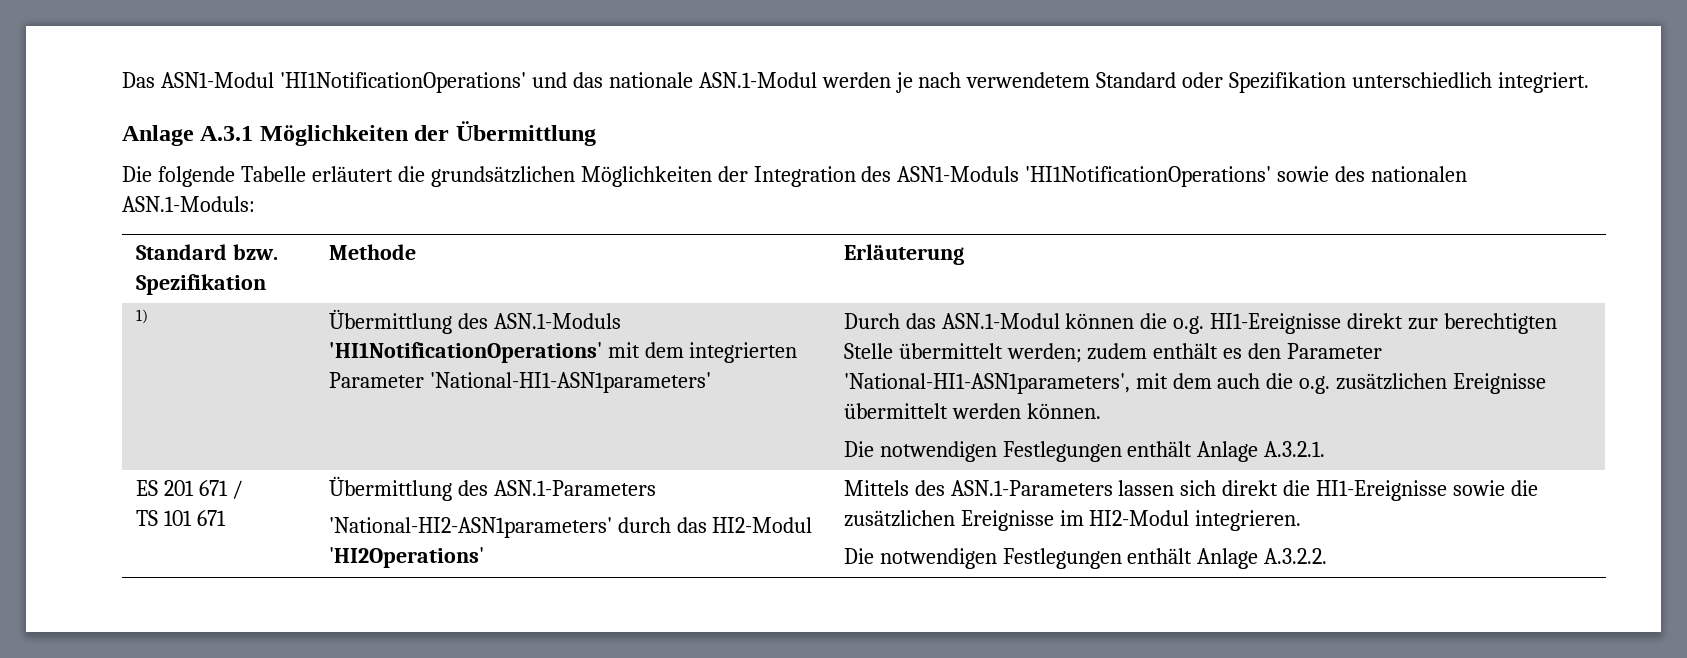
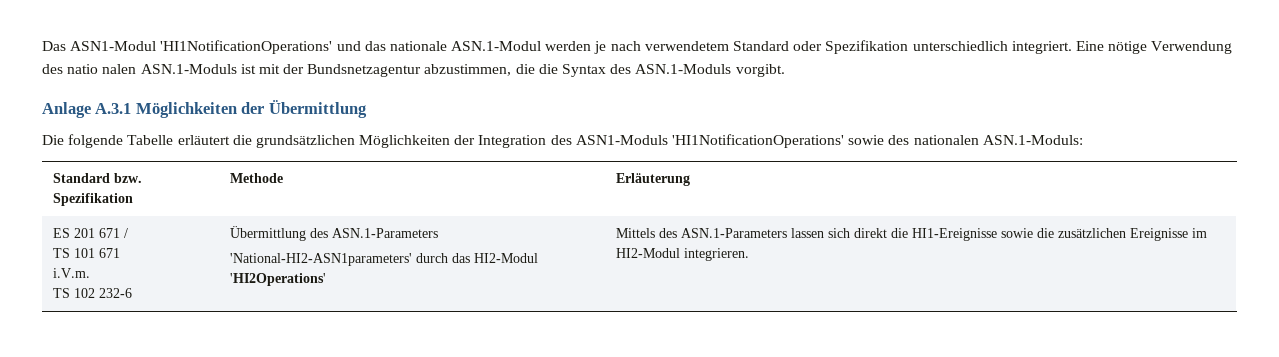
+ Eine nötige Verwendung des natio nalen ASN.1-Moduls ist mit der Bundsnetzagentur abzustimmen, die die Syntax des ASN.1-Moduls vorgibt.
- 1) | Übermittlung des ASN.1-Moduls 'HI1NotificationOperations' mit dem integrierten Parameter 'National-HI1-ASN1parameters' | Durch das ASN.1-Modul können die o.g. HI1-Ereignisse direkt zur berechtigten Stelle übermittelt werden; zudem enthält es den Parameter 'National-HI1-ASN1parameters', mit dem auch die o.g. zusätzlichen Ereignisse übermittelt werden können.
- Die notwendigen Festlegungen enthält Anlage A.3.2.1.
  ES 201 671 /
- TS 101 671 | Übermittlung des ASN.1-Parameters
+ TS 101 671
+ i.V.m.
+ TS 102 232-6 | Übermittlung des ASN.1-Parameters
  'National-HI2-ASN1parameters' durch das HI2-Modul 'HI2Operations' | Mittels des ASN.1-Parameters lassen sich direkt die HI1-Ereignisse sowie die zusätzlichen Ereignisse im HI2-Modul integrieren.
- Die notwendigen Festlegungen enthält Anlage A.3.2.2.

